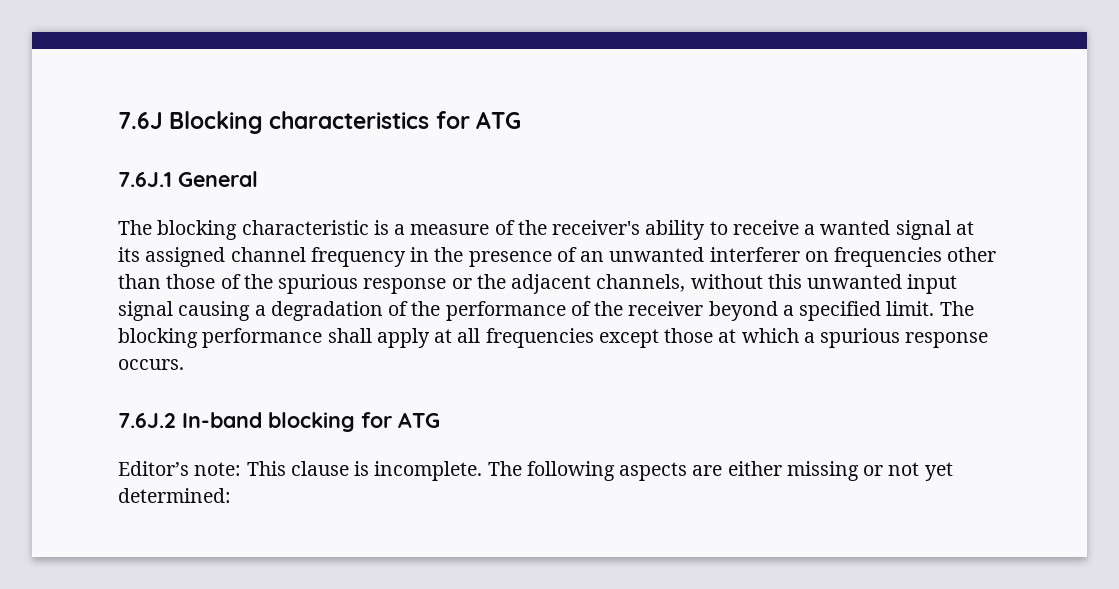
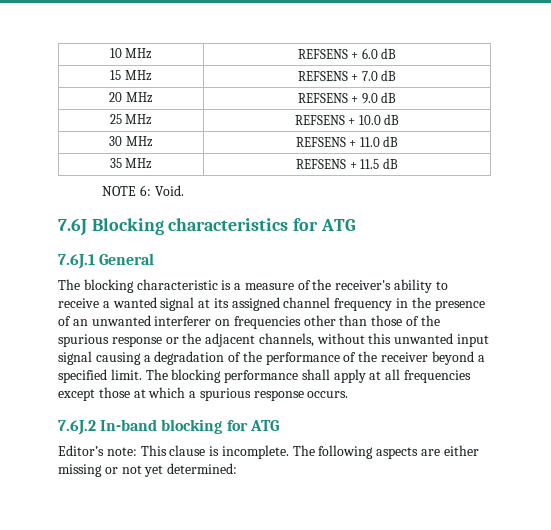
+ 10 MHz | REFSENS + 6.0 dB
+ 15 MHz | REFSENS + 7.0 dB
+ 20 MHz | REFSENS + 9.0 dB
+ 25 MHz | REFSENS + 10.0 dB
+ 30 MHz | REFSENS + 11.0 dB
+ 35 MHz | REFSENS + 11.5 dB
+ NOTE 6: Void.

